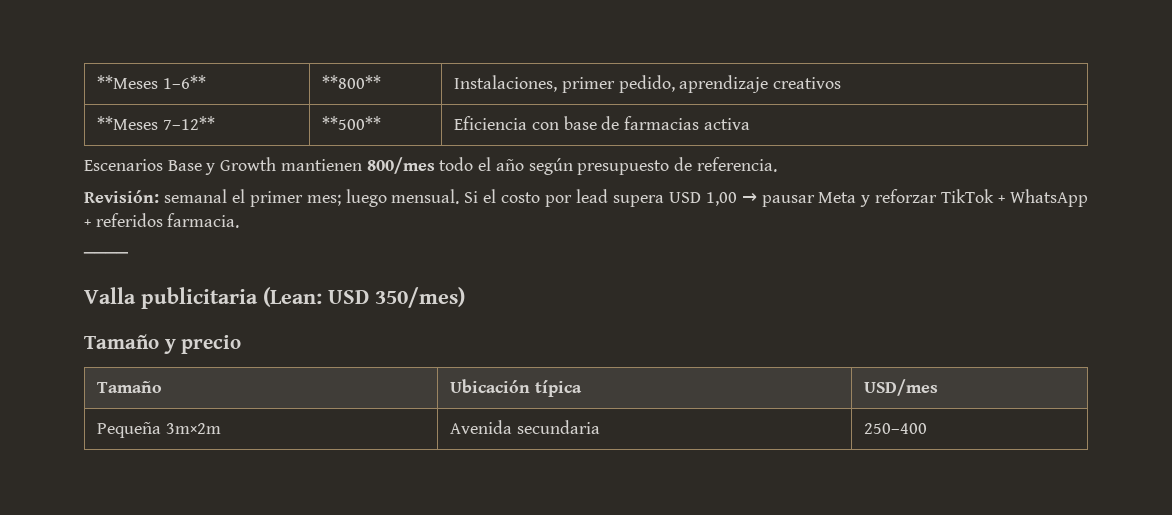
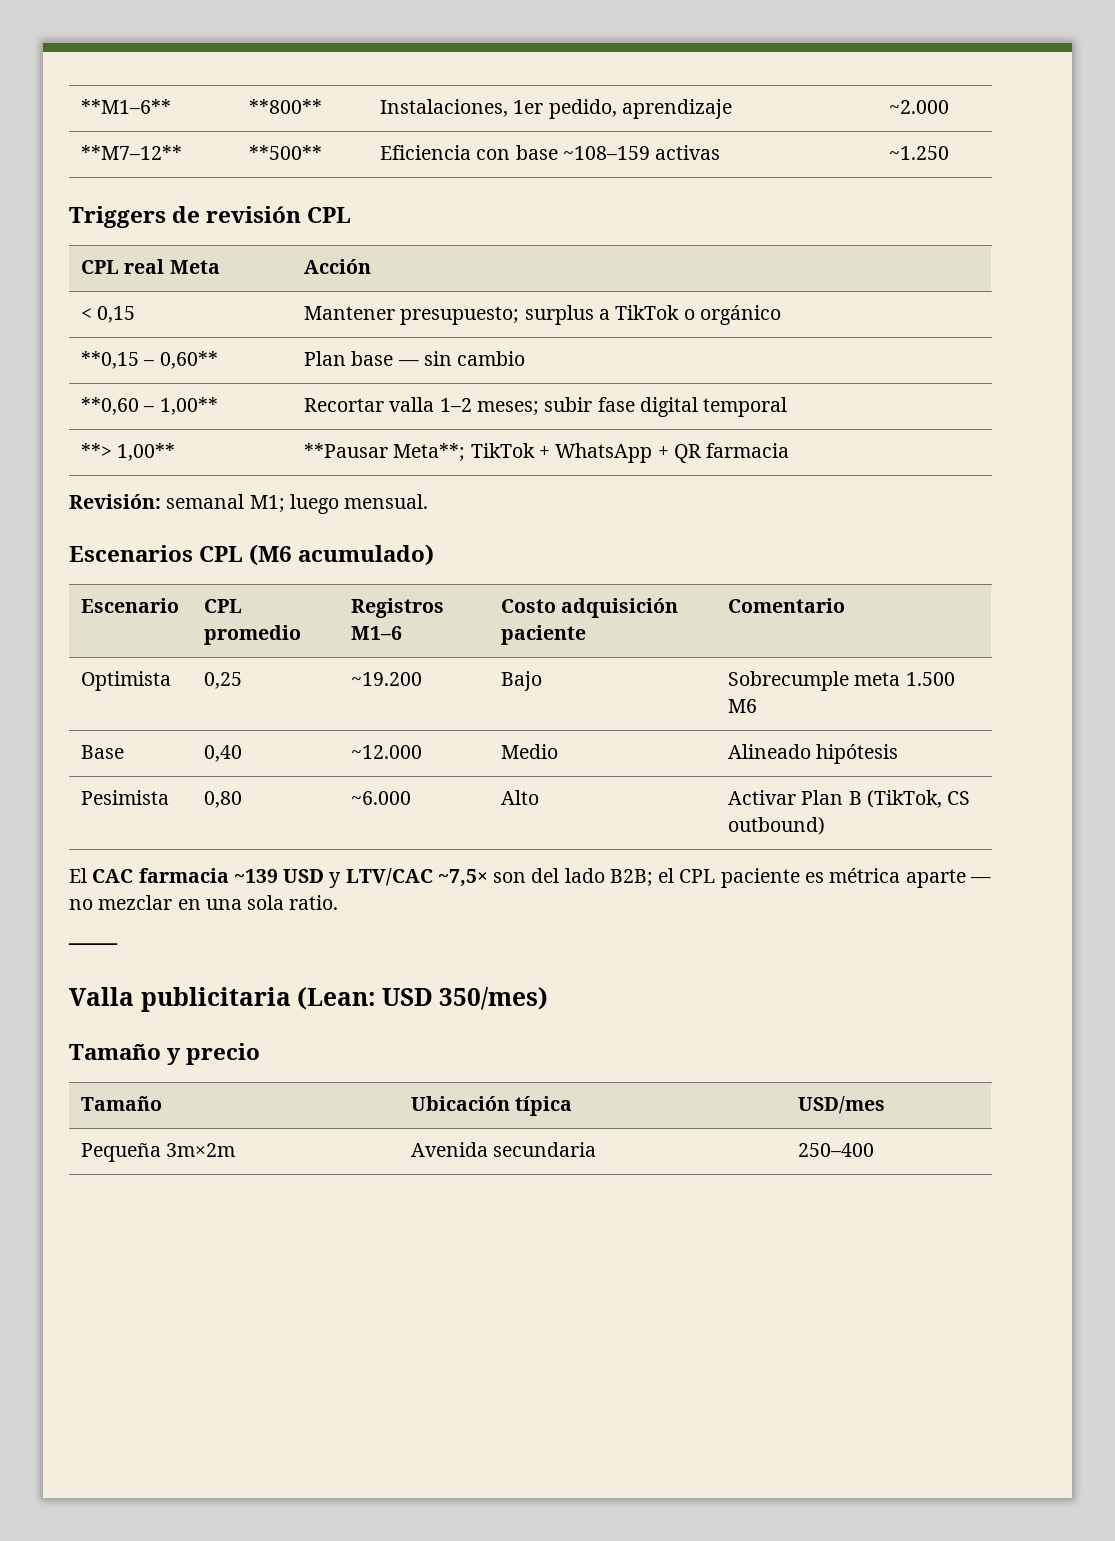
- **Meses 1–6** | **800** | Instalaciones, primer pedido, aprendizaje creativos
- **Meses 7–12** | **500** | Eficiencia con base de farmacias activa
- Escenarios Base y Growth mantienen 800/mes todo el año según presupuesto de referencia.
- Revisión: semanal el primer mes; luego mensual. Si el costo por lead supera USD 1,00 → pausar Meta y reforzar TikTok + WhatsApp + referidos farmacia.
+ **M1–6** | **800** | Instalaciones, 1er pedido, aprendizaje | ~2.000
+ **M7–12** | **500** | Eficiencia con base ~108–159 activas | ~1.250
+ Triggers de revisión CPL
+ CPL real Meta | Acción
+ < 0,15 | Mantener presupuesto; surplus a TikTok o orgánico
+ **0,15 – 0,60** | Plan base — sin cambio
+ **0,60 – 1,00** | Recortar valla 1–2 meses; subir fase digital temporal
+ **> 1,00** | **Pausar Meta**; TikTok + WhatsApp + QR farmacia
+ Revisión: semanal M1; luego mensual.
+ Escenarios CPL (M6 acumulado)
+ Escenario | CPL promedio | Registros M1–6 | Costo adquisición paciente | Comentario
+ Optimista | 0,25 | ~19.200 | Bajo | Sobrecumple meta 1.500 M6
+ Base | 0,40 | ~12.000 | Medio | Alineado hipótesis
+ Pesimista | 0,80 | ~6.000 | Alto | Activar Plan B (TikTok, CS outbound)
+ El CAC farmacia ~139 USD y LTV/CAC ~7,5× son del lado B2B; el CPL paciente es métrica aparte — no mezclar en una sola ratio.

